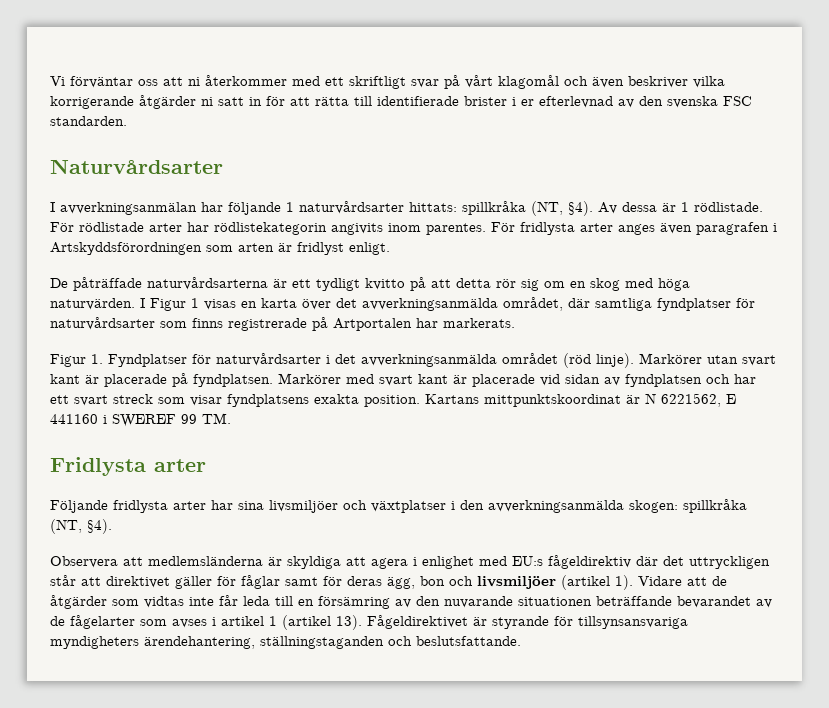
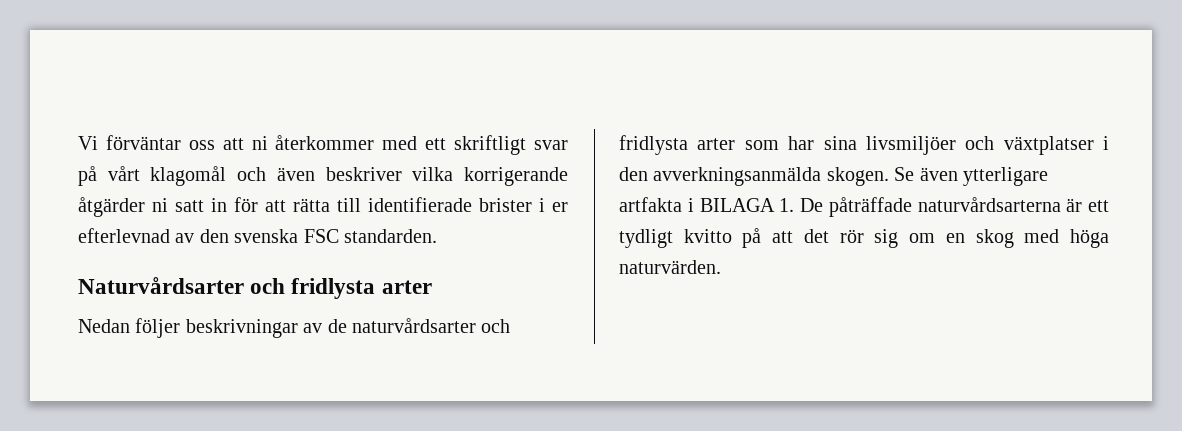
- Naturvårdsarter
- I avverkningsanmälan har följande 1 naturvårdsarter hittats: spillkråka (NT, §4). Av dessa är 1 rödlistade. För rödlistade arter har rödlistekategorin angivits inom parentes. För fridlysta arter anges även paragrafen i Artskyddsförordningen som arten är fridlyst enligt.
- De påträffade naturvårdsarterna är ett tydligt kvitto på att detta rör sig om en skog med höga naturvärden. I Figur 1 visas en karta över det avverkningsanmälda området, där samtliga fyndplatser för naturvårdsarter som finns registrerade på Artportalen har markerats.
- Figur 1. Fyndplatser för naturvårdsarter i det avverkningsanmälda området (röd linje). Markörer utan svart kant är placerade på fyndplatsen. Markörer med svart kant är placerade vid sidan av fyndplatsen och har ett svart streck som visar fyndplatsens exakta position. Kartans mittpunktskoordinat är N 6221562, E 441160 i SWEREF 99 TM.
- Fridlysta arter
- Följande fridlysta arter har sina livsmiljöer och växtplatser i den avverkningsanmälda skogen: spillkråka (NT, §4).
- Observera att medlemsländerna är skyldiga att agera i enlighet med EU:s fågeldirektiv där det uttryckligen står att direktivet gäller för fåglar samt för deras ägg, bon och livsmiljöer (artikel 1). Vidare att de åtgärder som vidtas inte får leda till en försämring av den nuvarande situationen beträffande bevarandet av de fågelarter som avses i artikel 1 (artikel 13). Fågeldirektivet är styrande för tillsynsansvariga myndigheters ärendehantering, ställningstaganden och beslutsfattande.
+ Naturvårdsarter och fridlysta arter
+ Nedan följer beskrivningar av de naturvårdsarter och fridlysta arter som har sina livsmiljöer och växtplatser i den avverkningsanmälda skogen. Se även ytterligare artfakta i BILAGA 1. De påträffade naturvårdsarterna är ett tydligt kvitto på att det rör sig om en skog med höga naturvärden.

